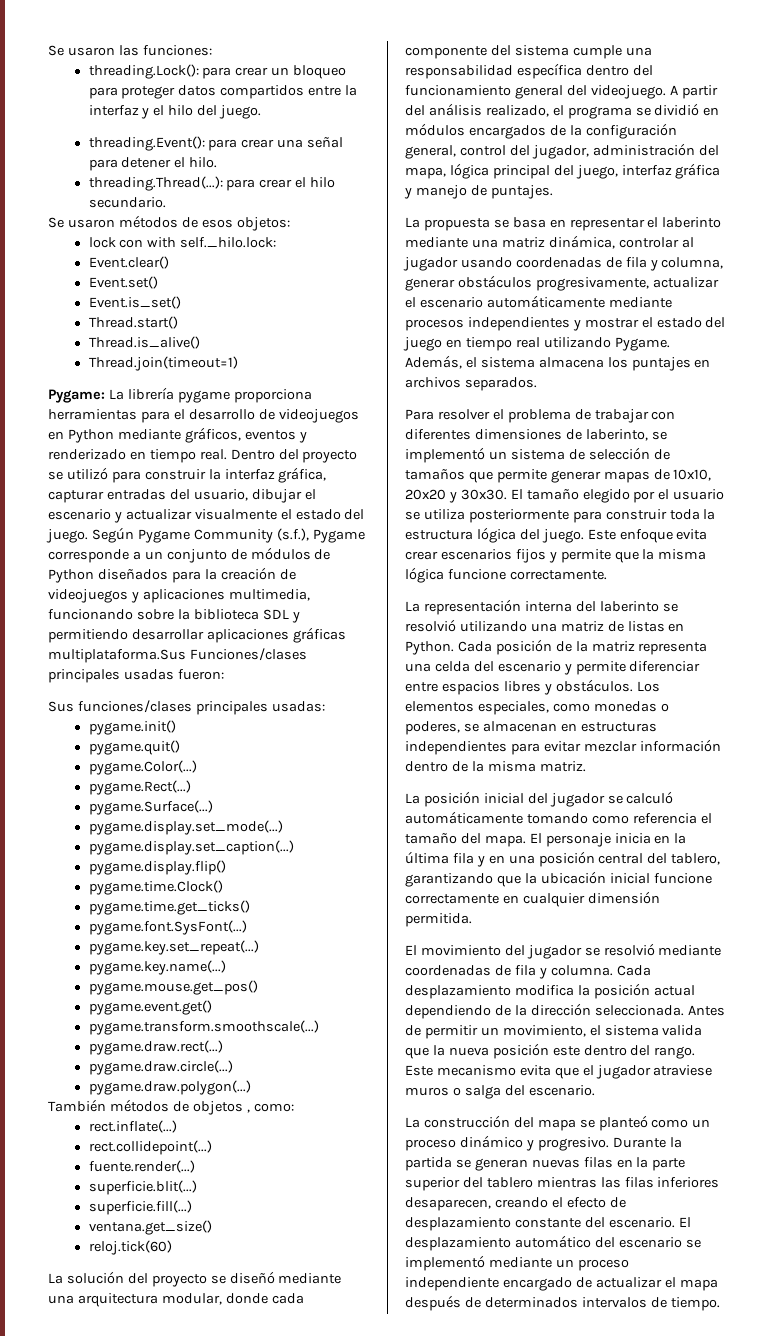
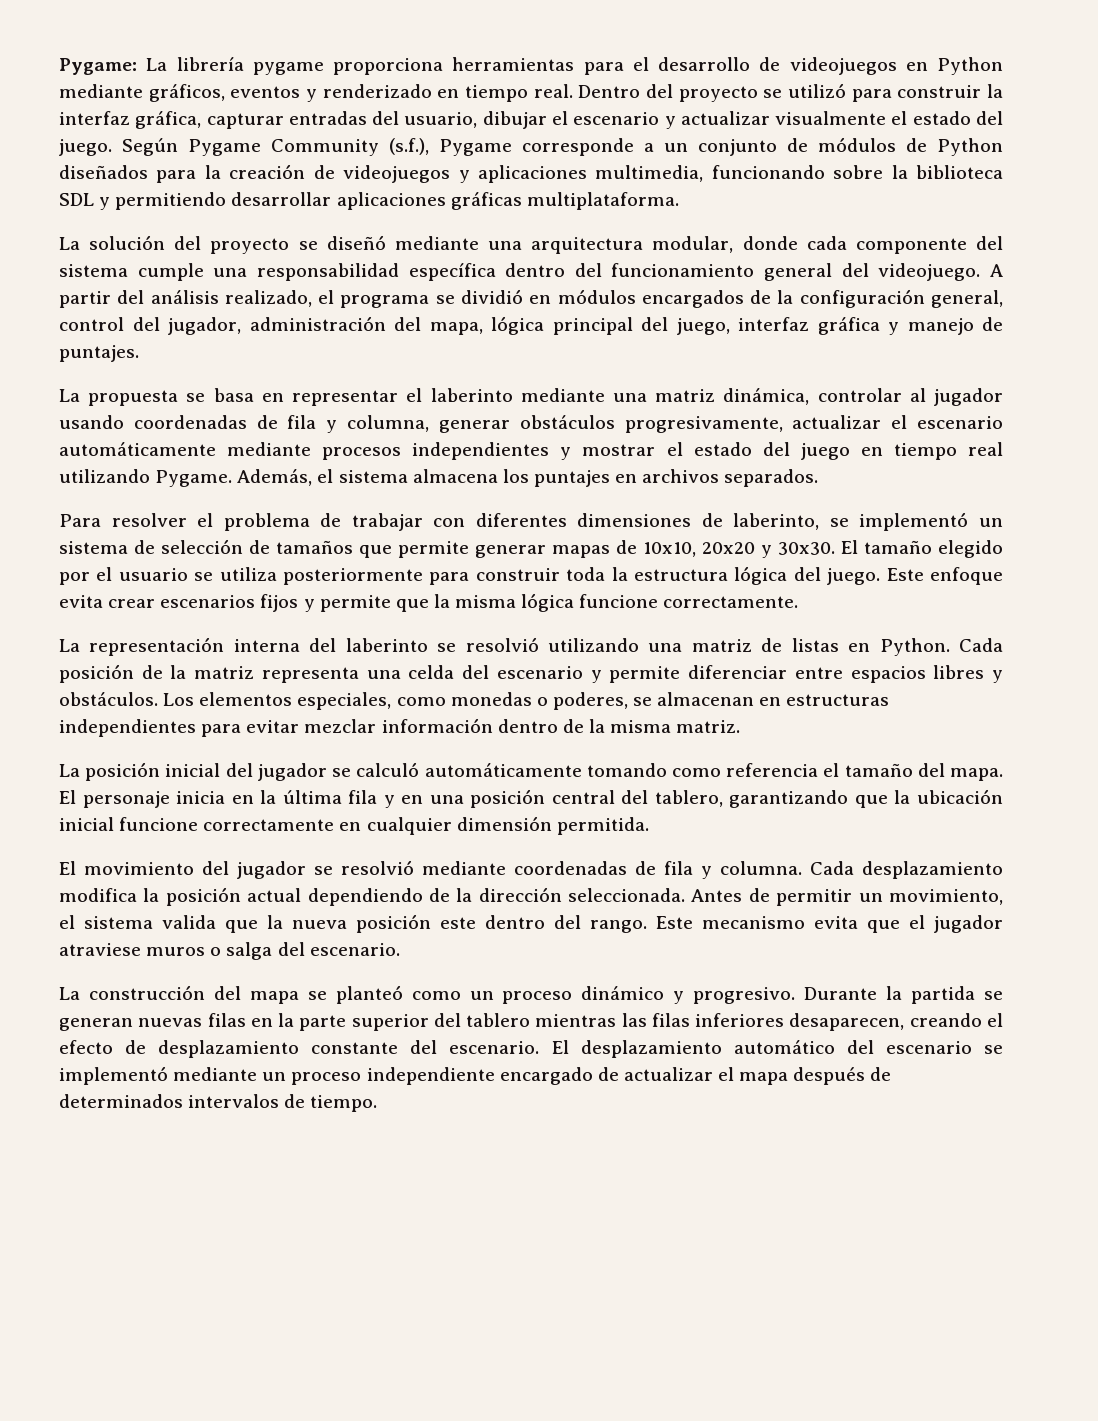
- Se usaron las funciones:
- threading.Lock(): para crear un bloqueo para proteger datos compartidos entre la interfaz y el hilo del juego.
- threading.Event(): para crear una señal para detener el hilo.
- threading.Thread(...): para crear el hilo secundario.
- Se usaron métodos de esos objetos:
- lock con with self._hilo.lock:
- Event.clear()
- Event.set()
- Event.is_set()
- Thread.start()
- Thread.is_alive()
- Thread.join(timeout=1)
- Según Pygame Community (s.f.), Pygame corresponde a un conjunto de módulos de Python diseñados para la creación de videojuegos y aplicaciones multimedia, funcionando sobre la biblioteca SDL y permitiendo desarrollar aplicaciones gráficas multiplataforma.Sus Funciones/clases principales usadas fueron:
- Sus funciones/clases principales usadas:
- pygame.init()
- pygame.quit()
- pygame.Color(...)
- pygame.Rect(...)
- pygame.Surface(...)
- pygame.display.set_mode(...)
- pygame.display.set_caption(...)
- pygame.display.flip()
- pygame.time.Clock()
- pygame.time.get_ticks()
- pygame.font.SysFont(...)
- pygame.key.set_repeat(...)
- pygame.key.name(...)
- pygame.mouse.get_pos()
- pygame.event.get()
- pygame.transform.smoothscale(...)
- pygame.draw.rect(...)
- pygame.draw.circle(...)
- pygame.draw.polygon(...)
- También métodos de objetos , como:
- rect.inflate(...)
- rect.collidepoint(...)
- fuente.render(...)
- superficie.blit(...)
- superficie.fill(...)
- ventana.get_size()
- reloj.tick(60)
+ Según Pygame Community (s.f.), Pygame corresponde a un conjunto de módulos de Python diseñados para la creación de videojuegos y aplicaciones multimedia, funcionando sobre la biblioteca SDL y permitiendo desarrollar aplicaciones gráficas multiplataforma.

